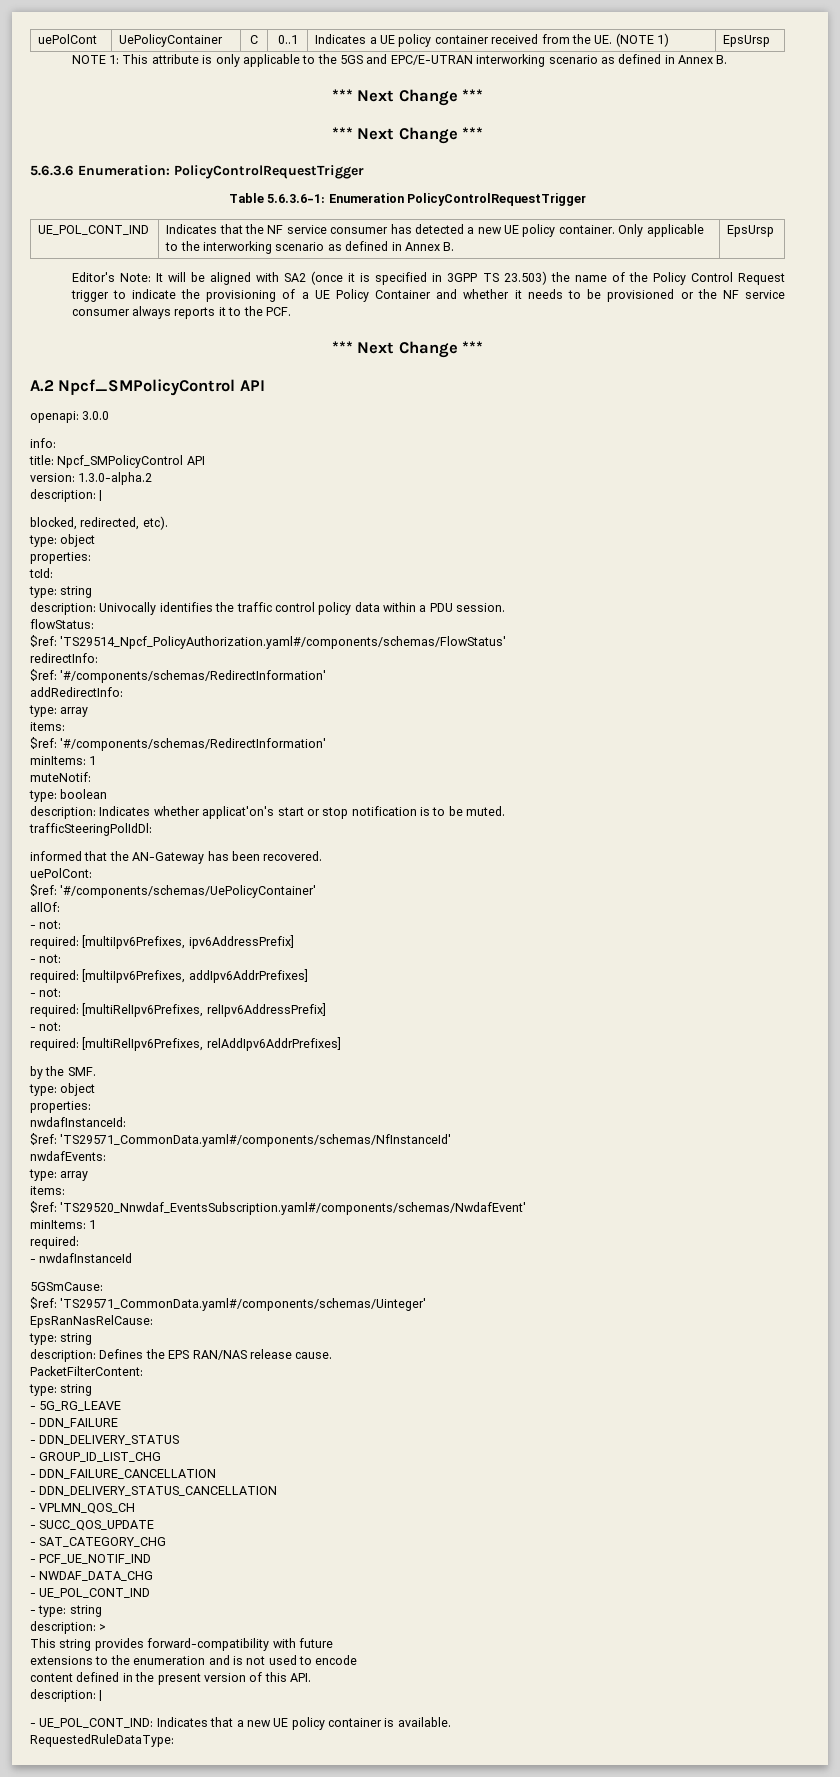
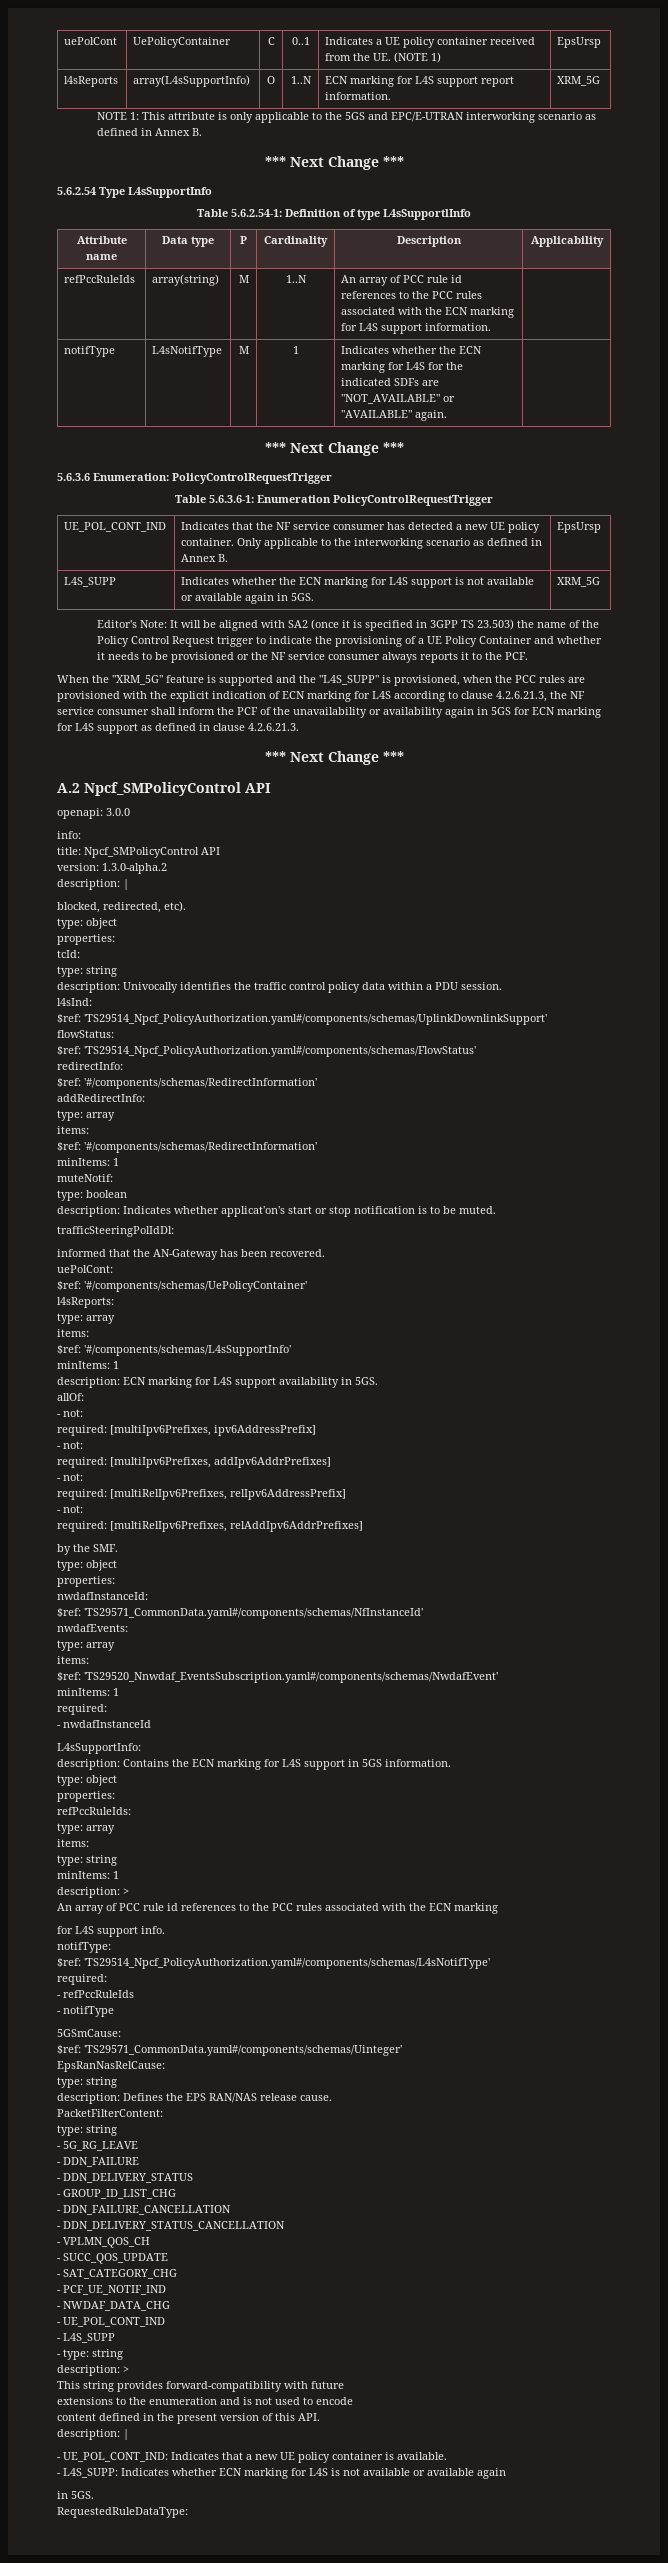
+ l4sReports | array(L4sSupportInfo) | O | 1..N | ECN marking for L4S support report information. | XRM_5G
+ 5.6.2.54 Type L4sSupportInfo
+ Table 5.6.2.54-1: Definition of type L4sSupportlInfo
+ Attribute name | Data type | P | Cardinality | Description | Applicability
+ refPccRuleIds | array(string) | M | 1..N | An array of PCC rule id references to the PCC rules associated with the ECN marking for L4S support information. |
+ notifType | L4sNotifType | M | 1 | Indicates whether the ECN marking for L4S for the indicated SDFs are "NOT_AVAILABLE" or "AVAILABLE" again. |
+ L4S_SUPP | Indicates whether the ECN marking for L4S support is not available or available again in 5GS. | XRM_5G
+ When the "XRM_5G" feature is supported and the "L4S_SUPP" is provisioned, when the PCC rules are provisioned with the explicit indication of ECN marking for L4S according to clause 4.2.6.21.3, the NF service consumer shall inform the PCF of the unavailability or availability again in 5GS for ECN marking for L4S support as defined in clause 4.2.6.21.3.
+ l4sInd:
+ $ref: 'TS29514_Npcf_PolicyAuthorization.yaml#/components/schemas/UplinkDownlinkSupport'
+ l4sReports:
+ type: array
+ items:
+ $ref: '#/components/schemas/L4sSupportInfo'
+ minItems: 1
+ description: ECN marking for L4S support availability in 5GS.
+ L4sSupportInfo:
+ description: Contains the ECN marking for L4S support in 5GS information.
+ type: object
+ properties:
+ refPccRuleIds:
+ type: array
+ items:
+ type: string
+ minItems: 1
+ description: >
+ An array of PCC rule id references to the PCC rules associated with the ECN marking
+ for L4S support info.
+ notifType:
+ $ref: 'TS29514_Npcf_PolicyAuthorization.yaml#/components/schemas/L4sNotifType'
+ required:
+ - refPccRuleIds
+ - notifType
+ - L4S_SUPP
+ - L4S_SUPP: Indicates whether ECN marking for L4S is not available or available again
+ in 5GS.

